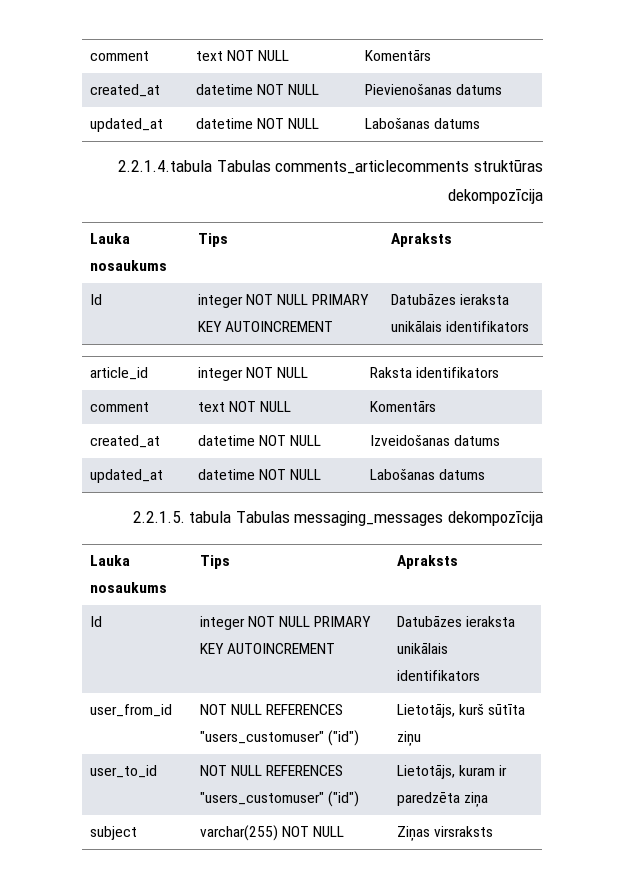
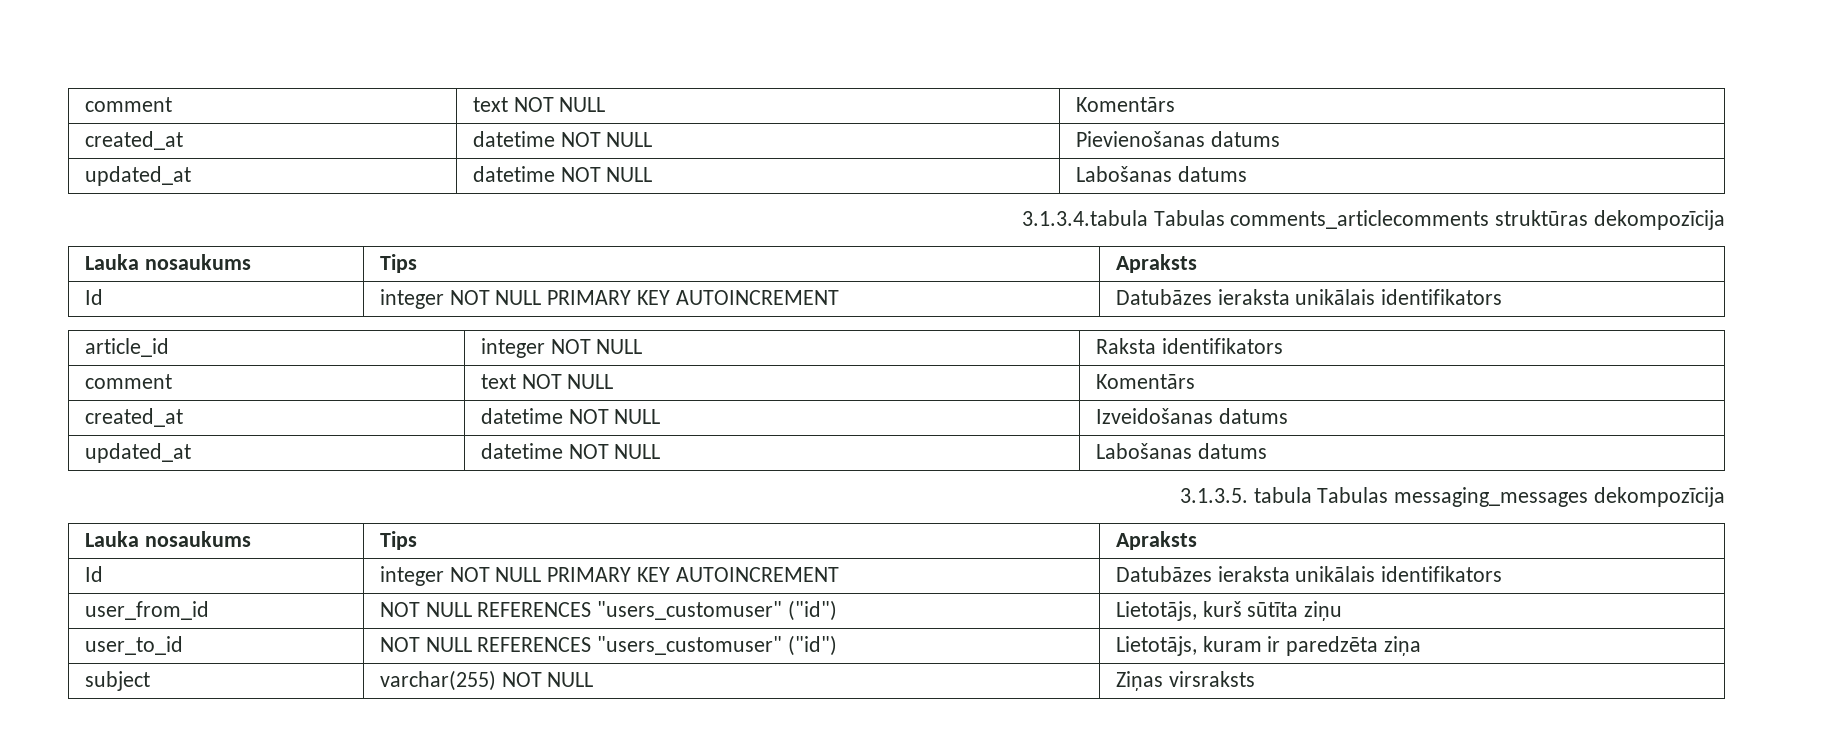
- 2.2.1.4.tabula Tabulas comments_articlecomments struktūras dekompozīcija
+ 3.1.3.4.tabula Tabulas comments_articlecomments struktūras dekompozīcija
- 2.2.1.5. tabula Tabulas messaging_messages dekompozīcija
+ 3.1.3.5. tabula Tabulas messaging_messages dekompozīcija

